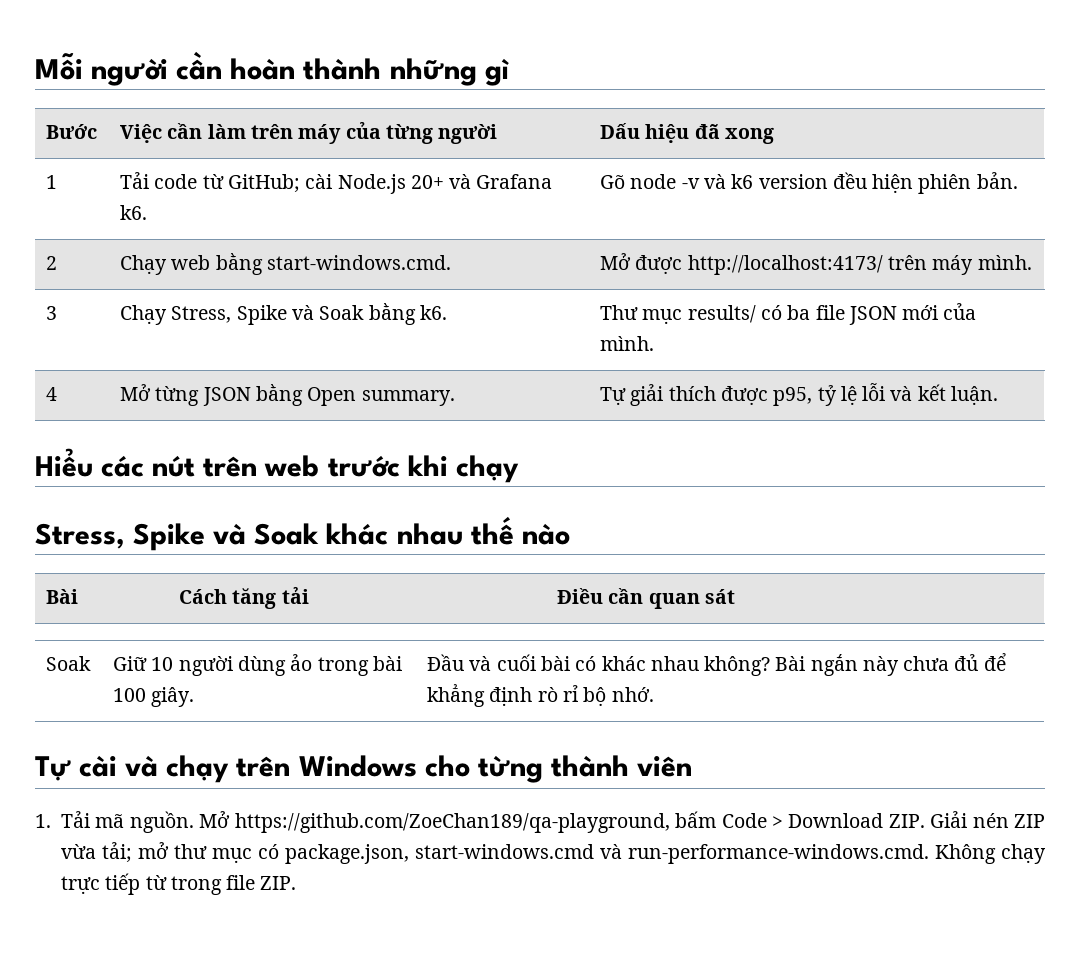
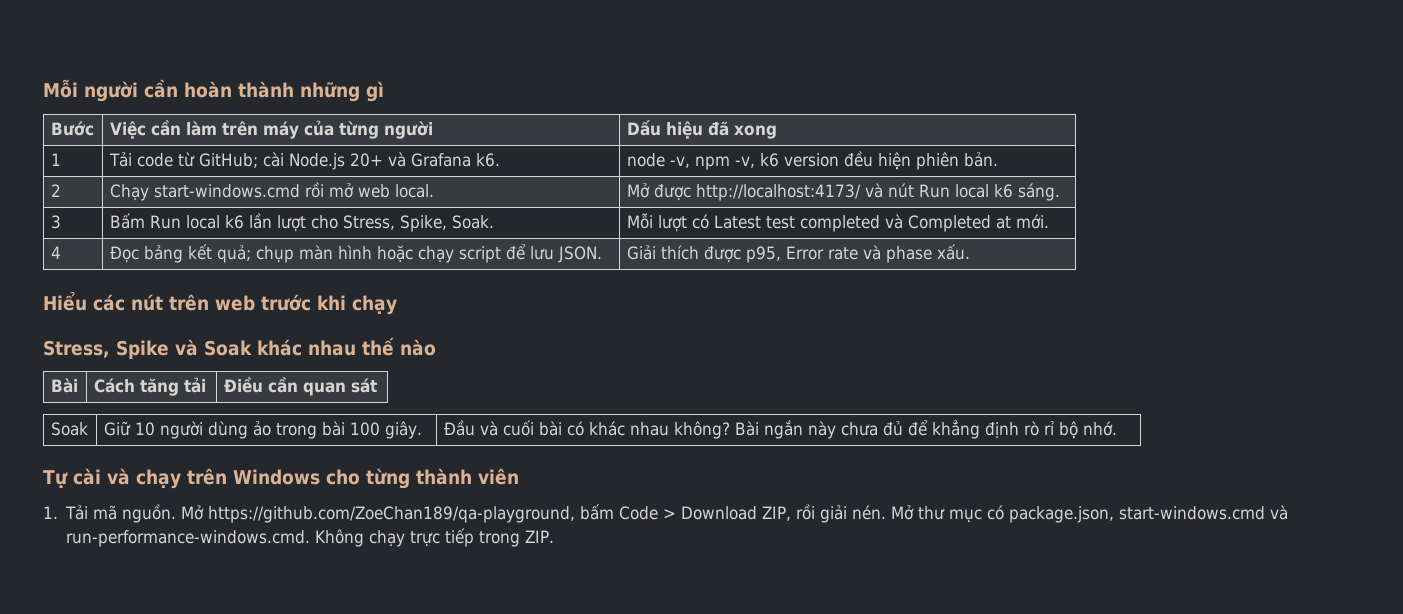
- 1 | Tải code từ GitHub; cài Node.js 20+ và Grafana k6. | Gõ node -v và k6 version đều hiện phiên bản.
+ 1 | Tải code từ GitHub; cài Node.js 20+ và Grafana k6. | node -v, npm -v, k6 version đều hiện phiên bản.
- 2 | Chạy web bằng start-windows.cmd. | Mở được http://localhost:4173/ trên máy mình.
- 3 | Chạy Stress, Spike và Soak bằng k6. | Thư mục results/ có ba file JSON mới của mình.
- 4 | Mở từng JSON bằng Open summary. | Tự giải thích được p95, tỷ lệ lỗi và kết luận.
+ 2 | Chạy start-windows.cmd rồi mở web local. | Mở được http://localhost:4173/ và nút Run local k6 sáng.
+ 3 | Bấm Run local k6 lần lượt cho Stress, Spike, Soak. | Mỗi lượt có Latest test completed và Completed at mới.
+ 4 | Đọc bảng kết quả; chụp màn hình hoặc chạy script để lưu JSON. | Giải thích được p95, Error rate và phase xấu.
- Mở https://github.com/ZoeChan189/qa-playground, bấm Code > Download ZIP. Giải nén ZIP vừa tải; mở thư mục có package.json, start-windows.cmd và run-performance-windows.cmd. Không chạy trực tiếp từ trong file ZIP.
+ Mở https://github.com/ZoeChan189/qa-playground, bấm Code > Download ZIP, rồi giải nén. Mở thư mục có package.json, start-windows.cmd và run-performance-windows.cmd. Không chạy trực tiếp trong ZIP.

